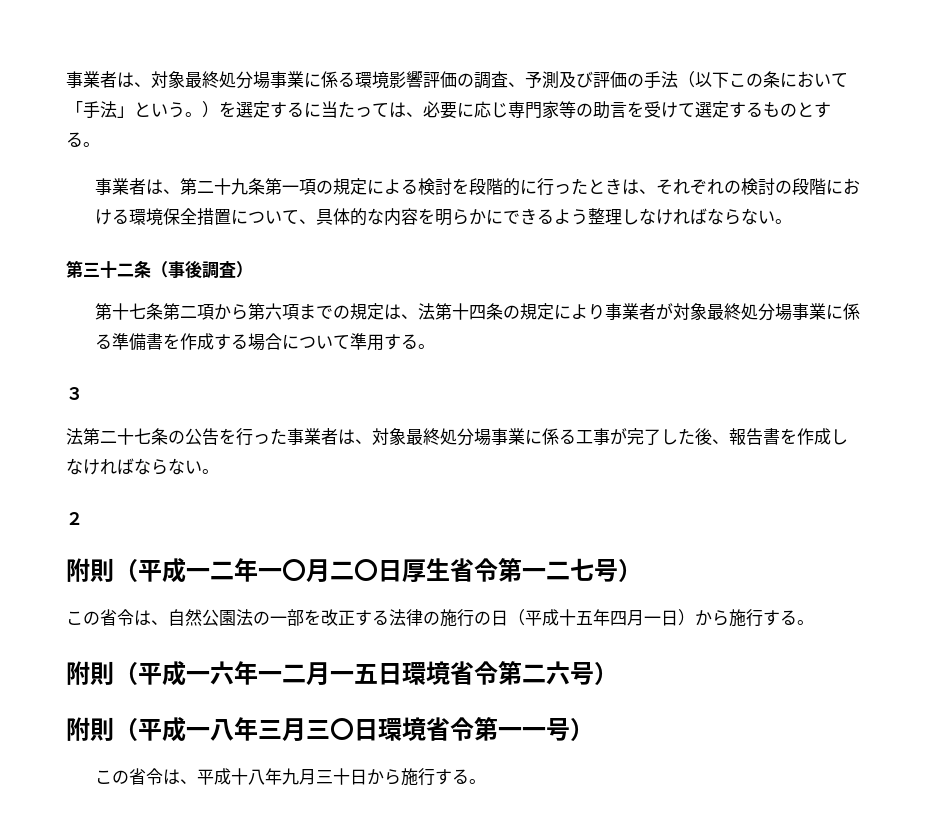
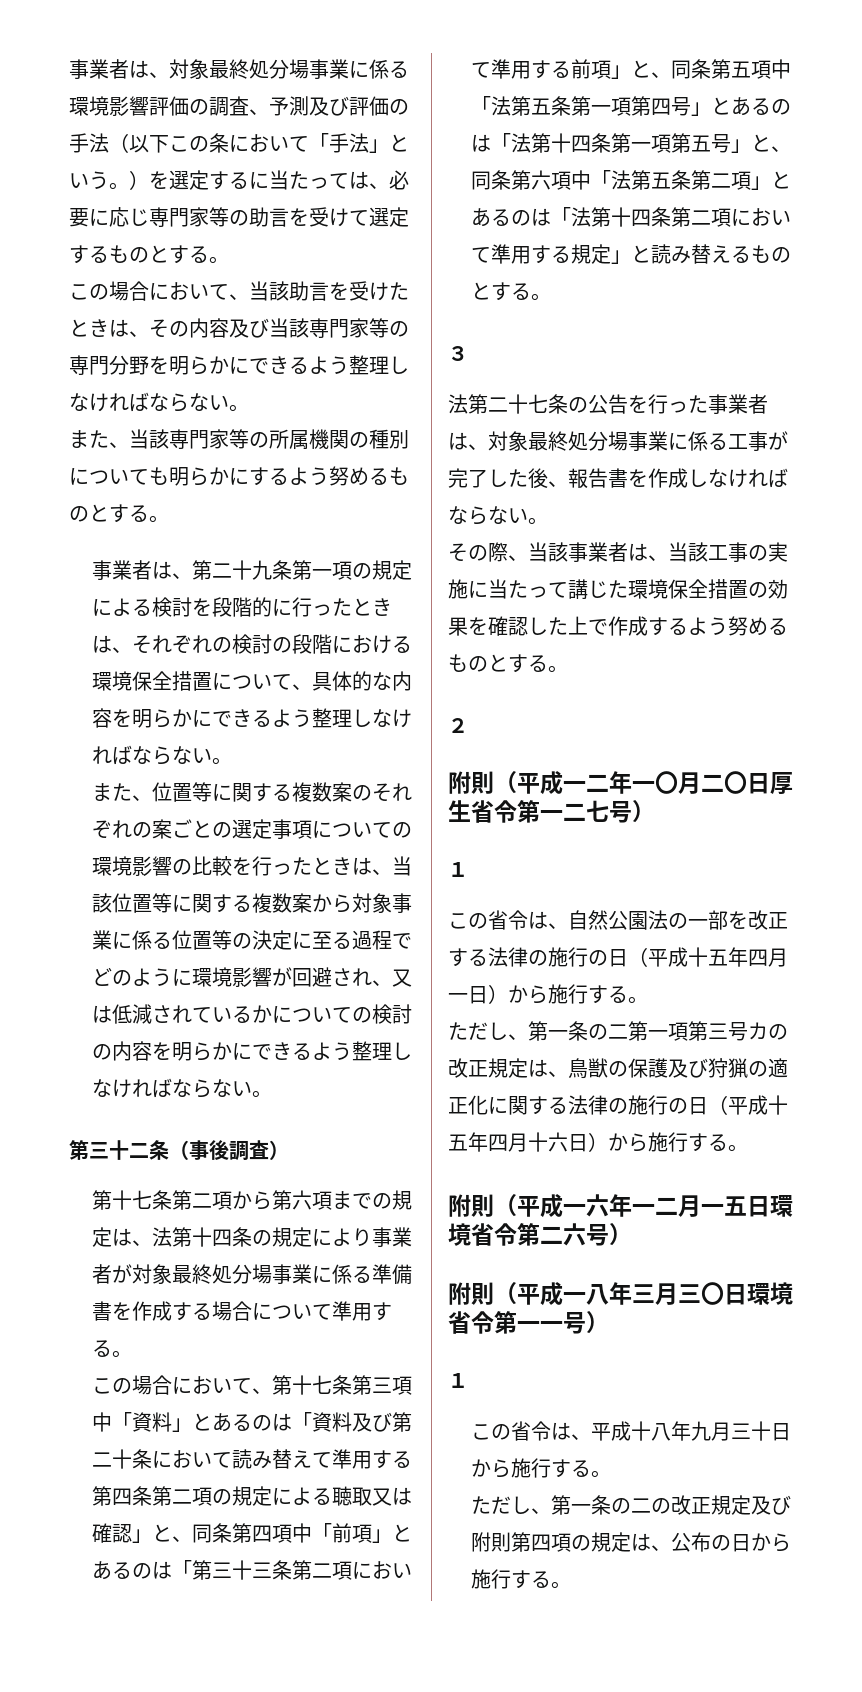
+ この場合において、当該助言を受けたときは、その内容及び当該専門家等の専門分野を明らかにできるよう整理しなければならない。
+ また、当該専門家等の所属機関の種別についても明らかにするよう努めるものとする。
+ また、位置等に関する複数案のそれぞれの案ごとの選定事項についての環境影響の比較を行ったときは、当該位置等に関する複数案から対象事業に係る位置等の決定に至る過程でどのように環境影響が回避され、又は低減されているかについての検討の内容を明らかにできるよう整理しなければならない。
+ この場合において、第十七条第三項中「資料」とあるのは「資料及び第二十条において読み替えて準用する第四条第二項の規定による聴取又は確認」と、同条第四項中「前項」とあるのは「第三十三条第二項において準用する前項」と、同条第五項中「法第五条第一項第四号」とあるのは「法第十四条第一項第五号」と、同条第六項中「法第五条第二項」とあるのは「法第十四条第二項において準用する規定」と読み替えるものとする。
+ その際、当該事業者は、当該工事の実施に当たって講じた環境保全措置の効果を確認した上で作成するよう努めるものとする。
  附則（平成一二年一〇月二〇日厚生省令第一二七号）
+ １
+ ただし、第一条の二第一項第三号カの改正規定は、鳥獣の保護及び狩猟の適正化に関する法律の施行の日（平成十五年四月十六日）から施行する。
  附則（平成一八年三月三〇日環境省令第一一号）
+ １
+ ただし、第一条の二の改正規定及び附則第四項の規定は、公布の日から施行する。

